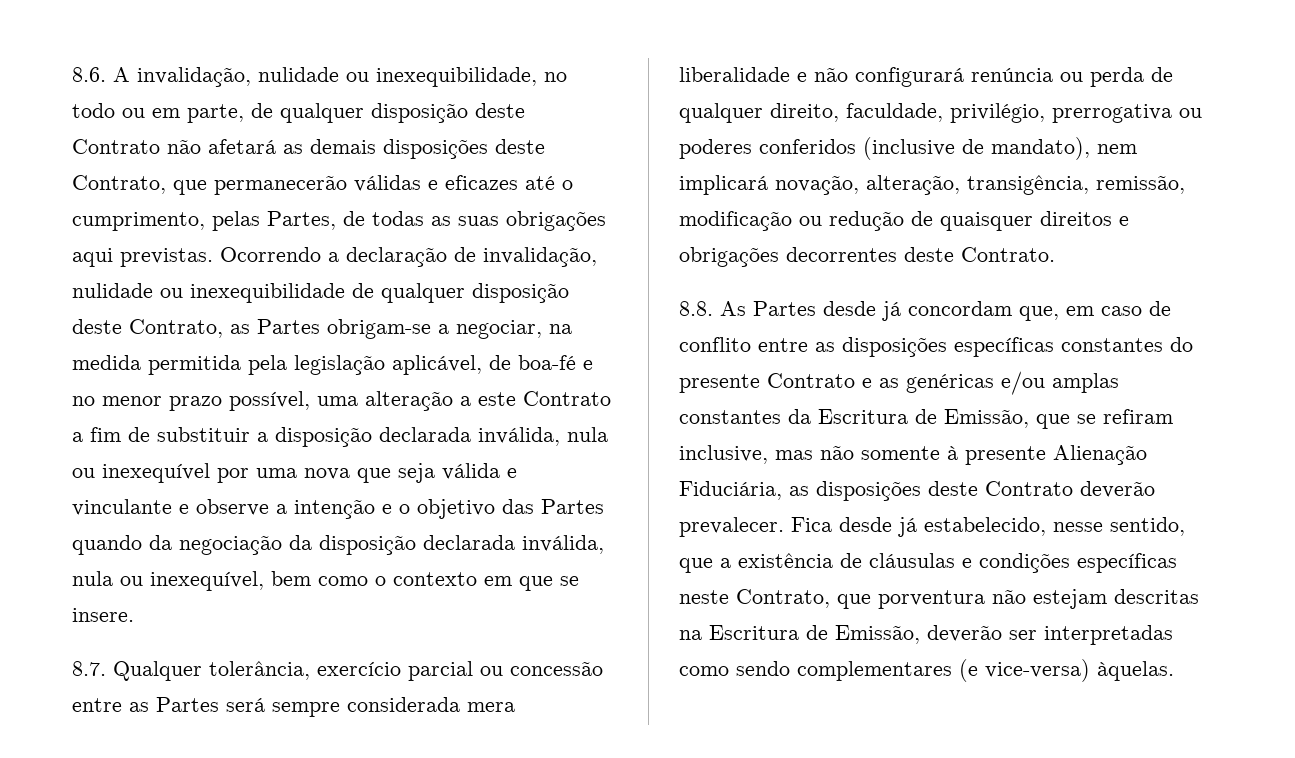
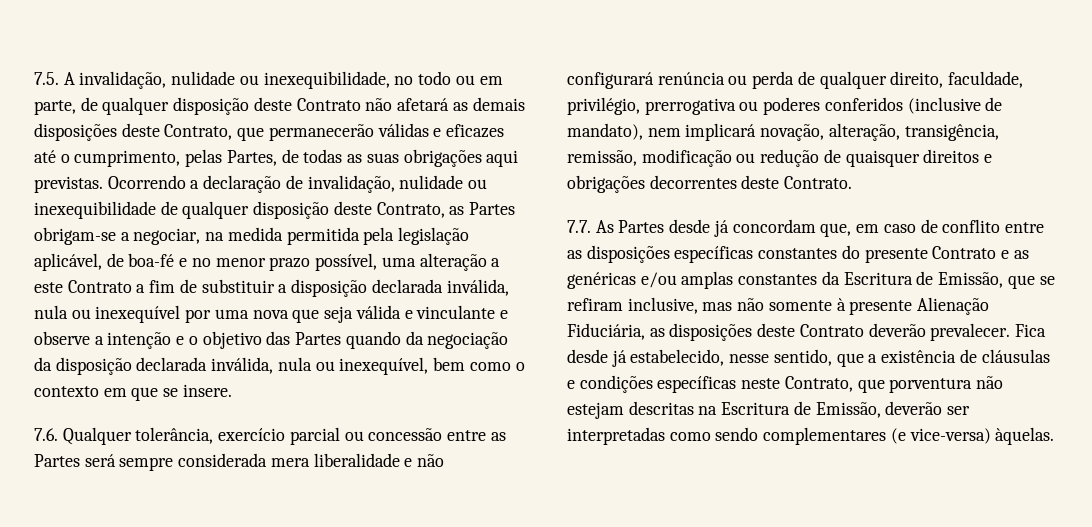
- 8.6. A invalidação, nulidade ou inexequibilidade, no todo ou em parte, de qualquer disposição deste Contrato não afetará as demais disposições deste Contrato, que permanecerão válidas e eficazes até o cumprimento, pelas Partes, de todas as suas obrigações aqui previstas.
+ 7.5. A invalidação, nulidade ou inexequibilidade, no todo ou em parte, de qualquer disposição deste Contrato não afetará as demais disposições deste Contrato, que permanecerão válidas e eficazes até o cumprimento, pelas Partes, de todas as suas obrigações aqui previstas.
- 8.7. Qualquer tolerância, exercício parcial ou concessão entre as Partes será sempre considerada mera liberalidade e não configurará renúncia ou perda de qualquer direito, faculdade, privilégio, prerrogativa ou poderes conferidos (inclusive de mandato), nem implicará novação, alteração, transigência, remissão, modificação ou redução de quaisquer direitos e obrigações decorrentes deste Contrato.
+ 7.6. Qualquer tolerância, exercício parcial ou concessão entre as Partes será sempre considerada mera liberalidade e não configurará renúncia ou perda de qualquer direito, faculdade, privilégio, prerrogativa ou poderes conferidos (inclusive de mandato), nem implicará novação, alteração, transigência, remissão, modificação ou redução de quaisquer direitos e obrigações decorrentes deste Contrato.
- 8.8. As Partes desde já concordam que, em caso de conflito entre as disposições específicas constantes do presente Contrato e as genéricas e/ou amplas constantes da Escritura de Emissão, que se refiram inclusive, mas não somente à presente Alienação Fiduciária, as disposições deste Contrato deverão prevalecer.
+ 7.7. As Partes desde já concordam que, em caso de conflito entre as disposições específicas constantes do presente Contrato e as genéricas e/ou amplas constantes da Escritura de Emissão, que se refiram inclusive, mas não somente à presente Alienação Fiduciária, as disposições deste Contrato deverão prevalecer.

